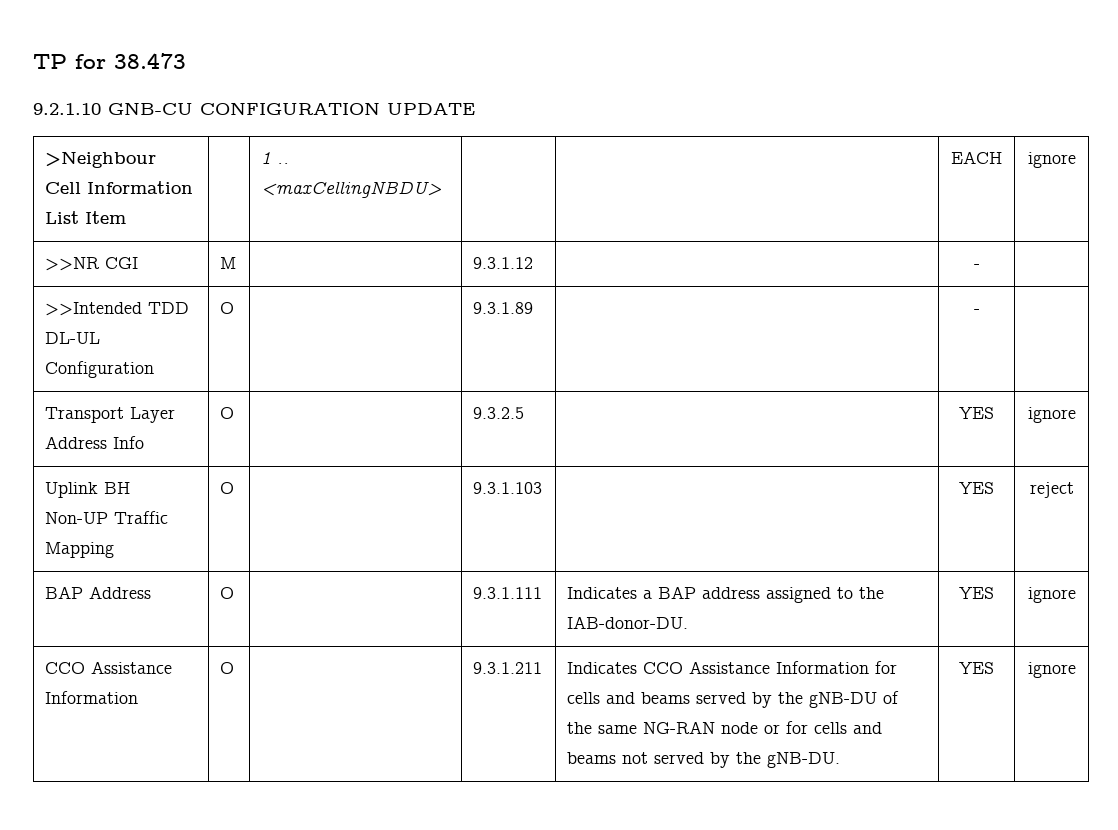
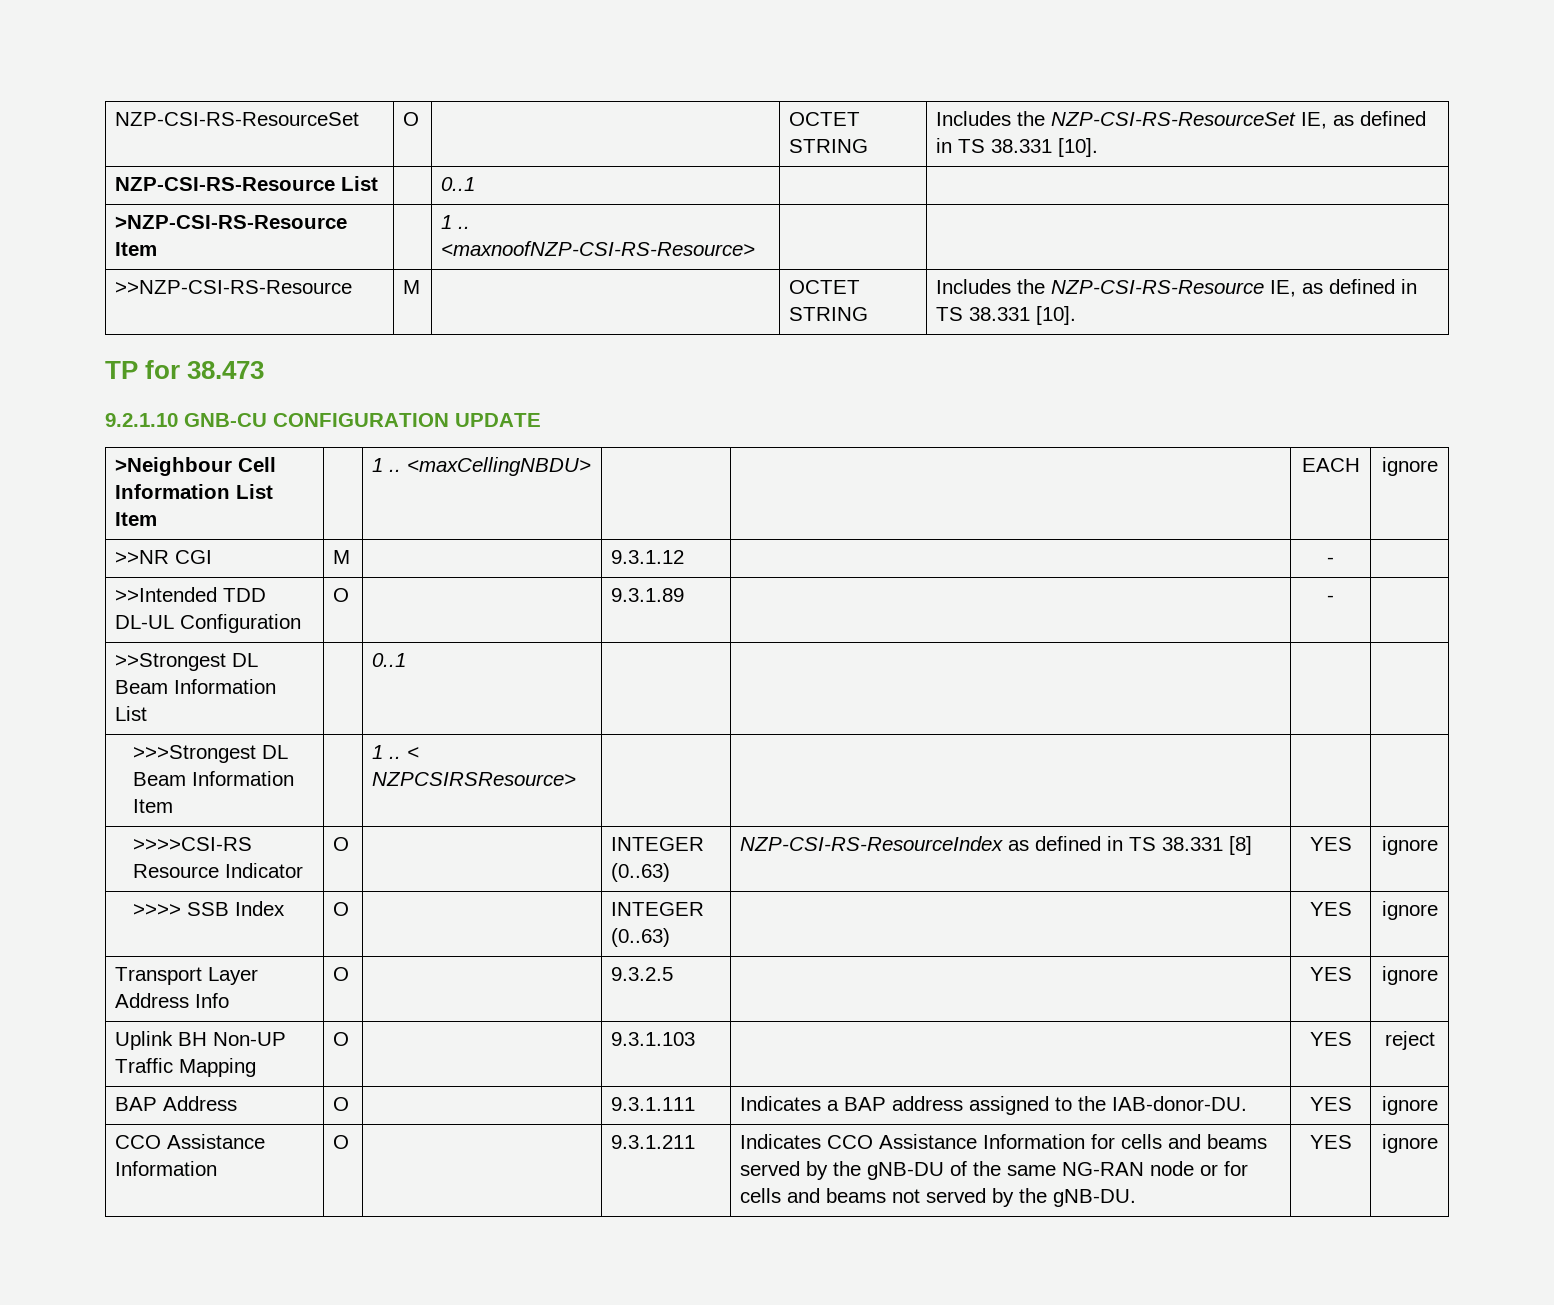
+ NZP-CSI-RS-ResourceSet | O | | OCTET STRING | Includes the NZP-CSI-RS-ResourceSet IE, as defined in TS 38.331 [10].
+ NZP-CSI-RS-Resource List | | 0..1 | |
+ >NZP-CSI-RS-Resource Item | | 1 .. <maxnoofNZP-CSI-RS-Resource> | |
+ >>NZP-CSI-RS-Resource | M | | OCTET STRING | Includes the NZP-CSI-RS-Resource IE, as defined in TS 38.331 [10].
+ >>Strongest DL Beam Information List | | 0..1 | | | |
+ >>>Strongest DL Beam Information Item | | 1 .. < NZPCSIRSResource> | | | |
+ >>>>CSI-RS Resource Indicator | O | | INTEGER (0..63) | NZP-CSI-RS-ResourceIndex as defined in TS 38.331 [8] | YES | ignore
+ >>>> SSB Index | O | | INTEGER (0..63) | | YES | ignore

